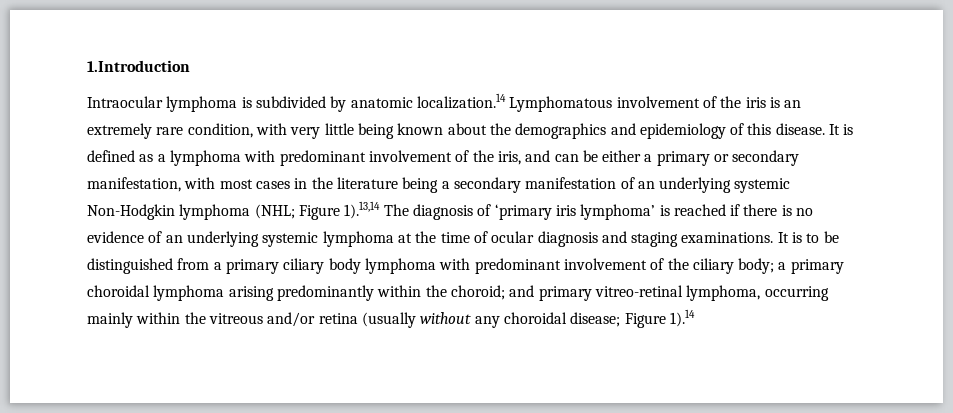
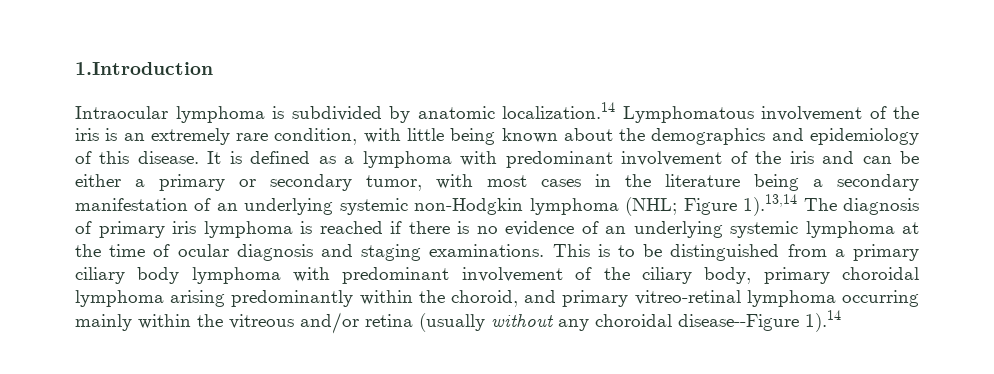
- Intraocular lymphoma is subdivided by anatomic localization.14 Lymphomatous involvement of the iris is an extremely rare condition, with very little being known about the demographics and epidemiology of this disease.
+ Intraocular lymphoma is subdivided by anatomic localization.14 Lymphomatous involvement of the iris is an extremely rare condition, with little being known about the demographics and epidemiology of this disease.
- It is defined as a lymphoma with predominant involvement of the iris, and can be either a primary or secondary manifestation, with most cases in the literature being a secondary manifestation of an underlying systemic Non-Hodgkin lymphoma (NHL;
+ It is defined as a lymphoma with predominant involvement of the iris and can be either a primary or secondary tumor, with most cases in the literature being a secondary manifestation of an underlying systemic non-Hodgkin lymphoma (NHL;
- Figure 1).13,14 The diagnosis of ‘primary iris lymphoma’ is reached if there is no evidence of an underlying systemic lymphoma at the time of ocular diagnosis and staging examinations.
+ Figure 1).13,14 The diagnosis of primary iris lymphoma is reached if there is no evidence of an underlying systemic lymphoma at the time of ocular diagnosis and staging examinations.
- It is to be distinguished from a primary ciliary body lymphoma with predominant involvement of the ciliary body; a primary choroidal lymphoma arising predominantly within the choroid; and primary vitreo-retinal lymphoma, occurring mainly within the vitreous and/or retina (usually without any choroidal disease; Figure 1).14
+ This is to be distinguished from a primary ciliary body lymphoma with predominant involvement of the ciliary body, primary choroidal lymphoma arising predominantly within the choroid, and primary vitreo-retinal lymphoma occurring mainly within the vitreous and/or retina (usually without any choroidal disease--Figure 1).14

